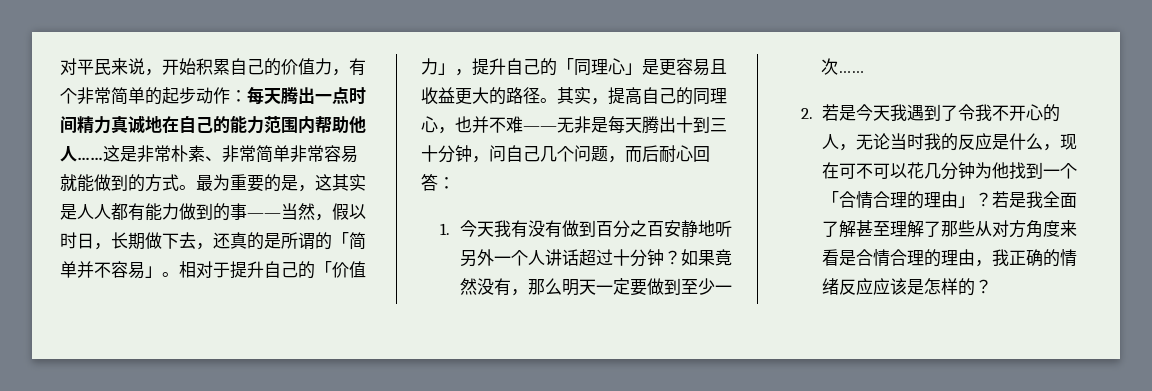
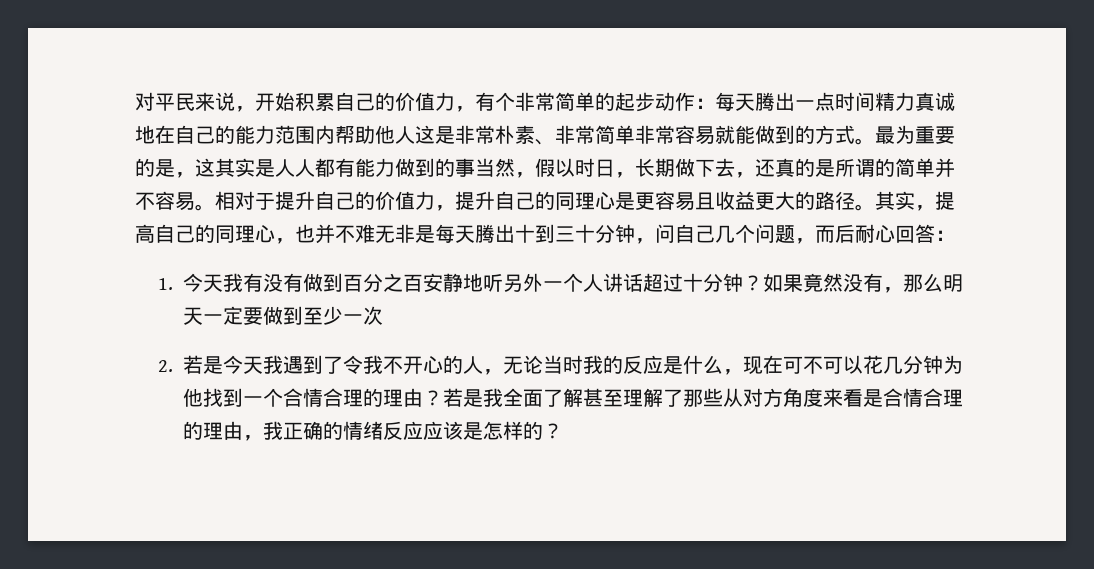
- 对平民来说，开始积累自己的价值力，有个非常简单的起步动作：每天腾出一点时间精力真诚地在自己的能力范围内帮助他人……这是非常朴素、非常简单非常容易就能做到的方式。
+ 对平民来说，开始积累自己的价值力，有个非常简单的起步动作：每天腾出一点时间精力真诚地在自己的能力范围内帮助他人这是非常朴素、非常简单非常容易就能做到的方式。
- 最为重要的是，这其实是人人都有能力做到的事——当然，假以时日，长期做下去，还真的是所谓的「简单并不容易」。
+ 最为重要的是，这其实是人人都有能力做到的事当然，假以时日，长期做下去，还真的是所谓的简单并不容易。
- 相对于提升自己的「价值力」，提升自己的「同理心」是更容易且收益更大的路径。
+ 相对于提升自己的价值力，提升自己的同理心是更容易且收益更大的路径。
- 其实，提高自己的同理心，也并不难——无非是每天腾出十到三十分钟，问自己几个问题，而后耐心回答：
+ 其实，提高自己的同理心，也并不难无非是每天腾出十到三十分钟，问自己几个问题，而后耐心回答：
- 如果竟然没有，那么明天一定要做到至少一次……
+ 如果竟然没有，那么明天一定要做到至少一次
- 2.若是今天我遇到了令我不开心的人，无论当时我的反应是什么，现在可不可以花几分钟为他找到一个「合情合理的理由」？
+ 2.若是今天我遇到了令我不开心的人，无论当时我的反应是什么，现在可不可以花几分钟为他找到一个合情合理的理由？

